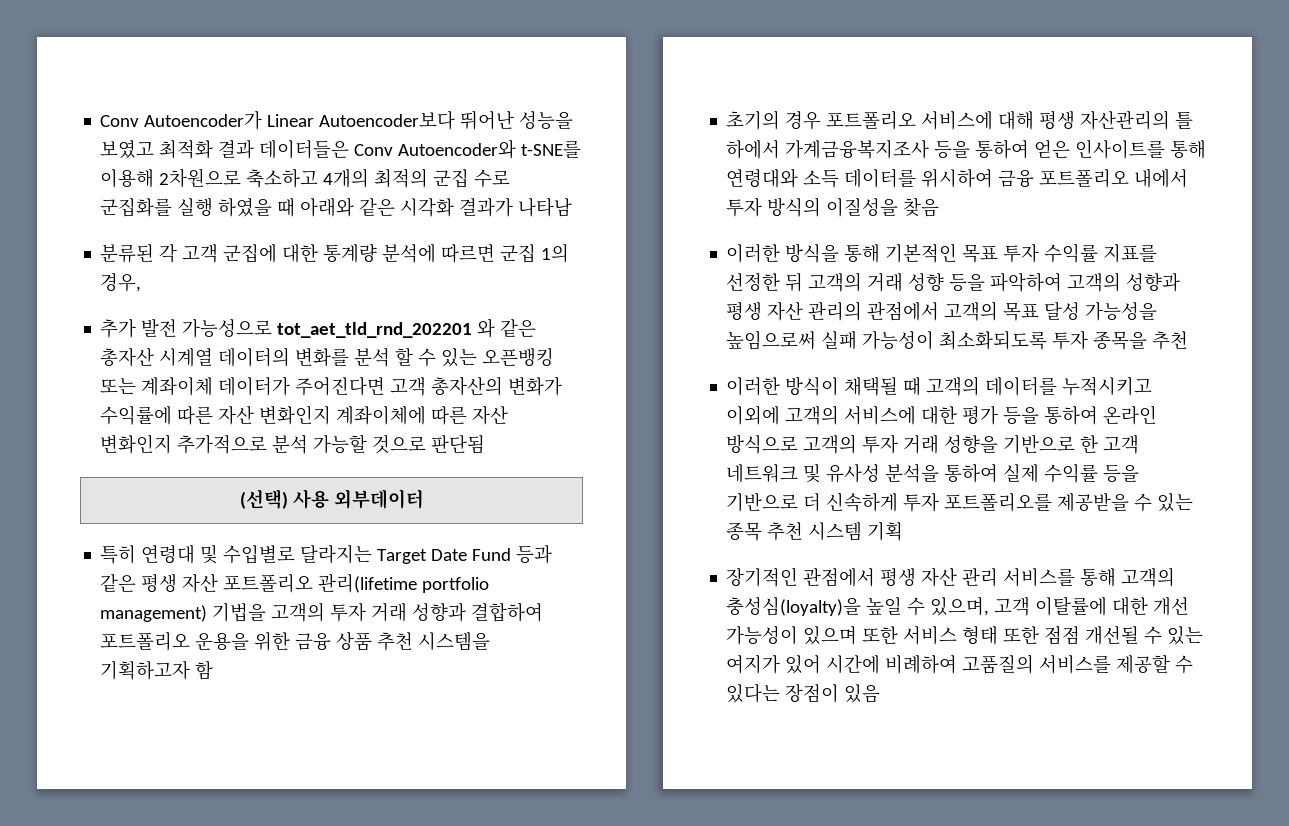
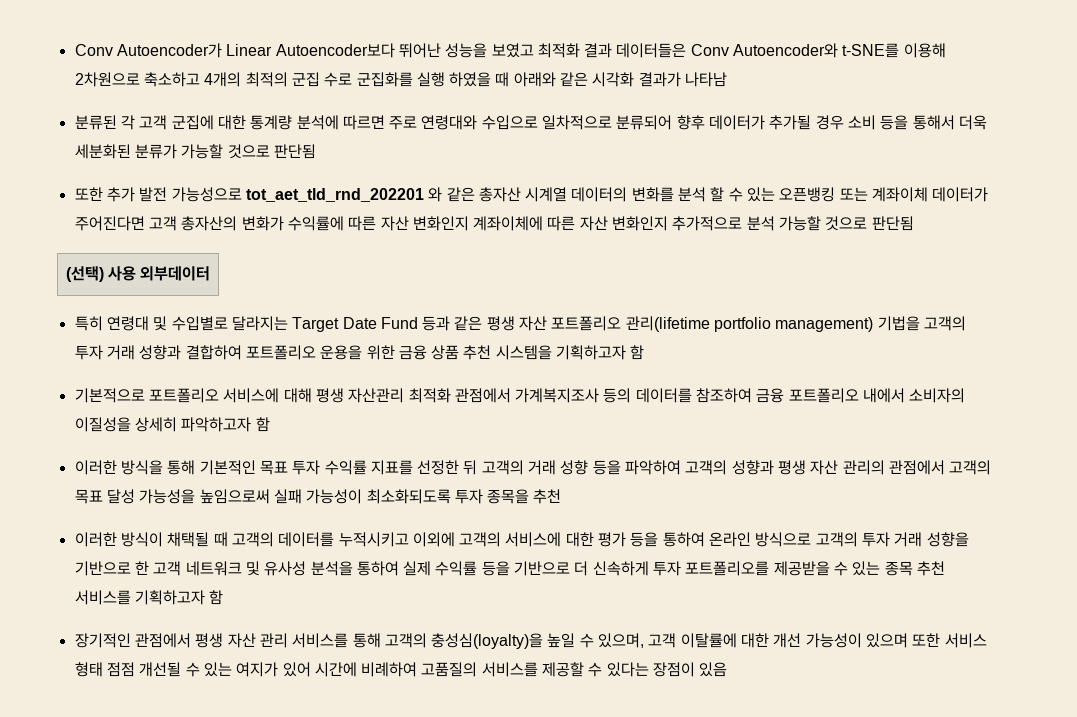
- 분류된 각 고객 군집에 대한 통계량 분석에 따르면 군집 1의 경우,
- 추가 발전 가능성으로 tot_aet_tld_rnd_202201 와 같은 총자산 시계열 데이터의 변화를 분석 할 수 있는 오픈뱅킹 또는 계좌이체 데이터가 주어진다면 고객 총자산의 변화가 수익률에 따른 자산 변화인지 계좌이체에 따른 자산 변화인지 추가적으로 분석 가능할 것으로 판단됨
+ 분류된 각 고객 군집에 대한 통계량 분석에 따르면 주로 연령대와 수입으로 일차적으로 분류되어 향후 데이터가 추가될 경우 소비 등을 통해서 더욱 세분화된 분류가 가능할 것으로 판단됨
+ 또한 추가 발전 가능성으로 tot_aet_tld_rnd_202201 와 같은 총자산 시계열 데이터의 변화를 분석 할 수 있는 오픈뱅킹 또는 계좌이체 데이터가 주어진다면 고객 총자산의 변화가 수익률에 따른 자산 변화인지 계좌이체에 따른 자산 변화인지 추가적으로 분석 가능할 것으로 판단됨
- 초기의 경우 포트폴리오 서비스에 대해 평생 자산관리의 틀 하에서 가계금융복지조사 등을 통하여 얻은 인사이트를 통해 연령대와 소득 데이터를 위시하여 금융 포트폴리오 내에서 투자 방식의 이질성을 찾음
+ 기본적으로 포트폴리오 서비스에 대해 평생 자산관리 최적화 관점에서 가계복지조사 등의 데이터를 참조하여 금융 포트폴리오 내에서 소비자의 이질성을 상세히 파악하고자 함
- 이러한 방식이 채택될 때 고객의 데이터를 누적시키고 이외에 고객의 서비스에 대한 평가 등을 통하여 온라인 방식으로 고객의 투자 거래 성향을 기반으로 한 고객 네트워크 및 유사성 분석을 통하여 실제 수익률 등을 기반으로 더 신속하게 투자 포트폴리오를 제공받을 수 있는 종목 추천 시스템 기획
+ 이러한 방식이 채택될 때 고객의 데이터를 누적시키고 이외에 고객의 서비스에 대한 평가 등을 통하여 온라인 방식으로 고객의 투자 거래 성향을 기반으로 한 고객 네트워크 및 유사성 분석을 통하여 실제 수익률 등을 기반으로 더 신속하게 투자 포트폴리오를 제공받을 수 있는 종목 추천 서비스를 기획하고자 함
- 장기적인 관점에서 평생 자산 관리 서비스를 통해 고객의 충성심(loyalty)을 높일 수 있으며, 고객 이탈률에 대한 개선 가능성이 있으며 또한 서비스 형태 또한 점점 개선될 수 있는 여지가 있어 시간에 비례하여 고품질의 서비스를 제공할 수 있다는 장점이 있음
+ 장기적인 관점에서 평생 자산 관리 서비스를 통해 고객의 충성심(loyalty)을 높일 수 있으며, 고객 이탈률에 대한 개선 가능성이 있으며 또한 서비스 형태 점점 개선될 수 있는 여지가 있어 시간에 비례하여 고품질의 서비스를 제공할 수 있다는 장점이 있음

